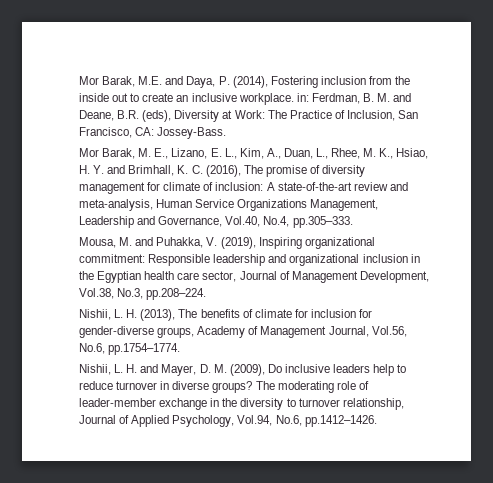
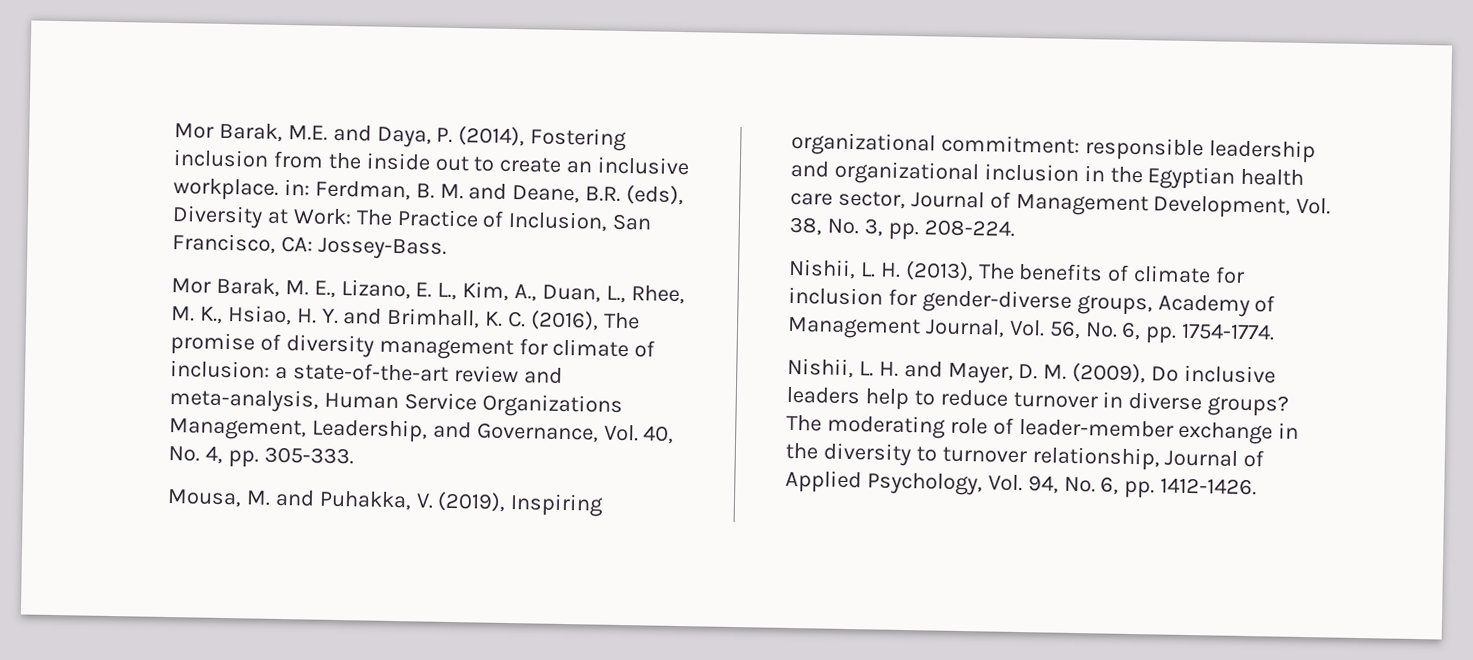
- Mor Barak, M. E., Lizano, E. L., Kim, A., Duan, L., Rhee, M. K., Hsiao, H. Y. and Brimhall, K. C. (2016), The promise of diversity management for climate of inclusion: A state-of-the-art review and meta-analysis, Human Service Organizations Management, Leadership and Governance, Vol.40, No.4, pp.305–333.
+ Mor Barak, M. E., Lizano, E. L., Kim, A., Duan, L., Rhee, M. K., Hsiao, H. Y. and Brimhall, K. C. (2016), The promise of diversity management for climate of inclusion: a state-of-the-art review and meta-analysis, Human Service Organizations Management, Leadership, and Governance, Vol. 40, No. 4, pp. 305-333.
- Mousa, M. and Puhakka, V. (2019), Inspiring organizational commitment: Responsible leadership and organizational inclusion in the Egyptian health care sector, Journal of Management Development, Vol.38, No.3, pp.208–224.
+ Mousa, M. and Puhakka, V. (2019), Inspiring organizational commitment: responsible leadership and organizational inclusion in the Egyptian health care sector, Journal of Management Development, Vol. 38, No. 3, pp. 208-224.
- Nishii, L. H. (2013), The benefits of climate for inclusion for gender-diverse groups, Academy of Management Journal, Vol.56, No.6, pp.1754–1774.
+ Nishii, L. H. (2013), The benefits of climate for inclusion for gender-diverse groups, Academy of Management Journal, Vol. 56, No. 6, pp. 1754-1774.
- The moderating role of leader-member exchange in the diversity to turnover relationship, Journal of Applied Psychology, Vol.94, No.6, pp.1412–1426.
+ The moderating role of leader-member exchange in the diversity to turnover relationship, Journal of Applied Psychology, Vol. 94, No. 6, pp. 1412-1426.

